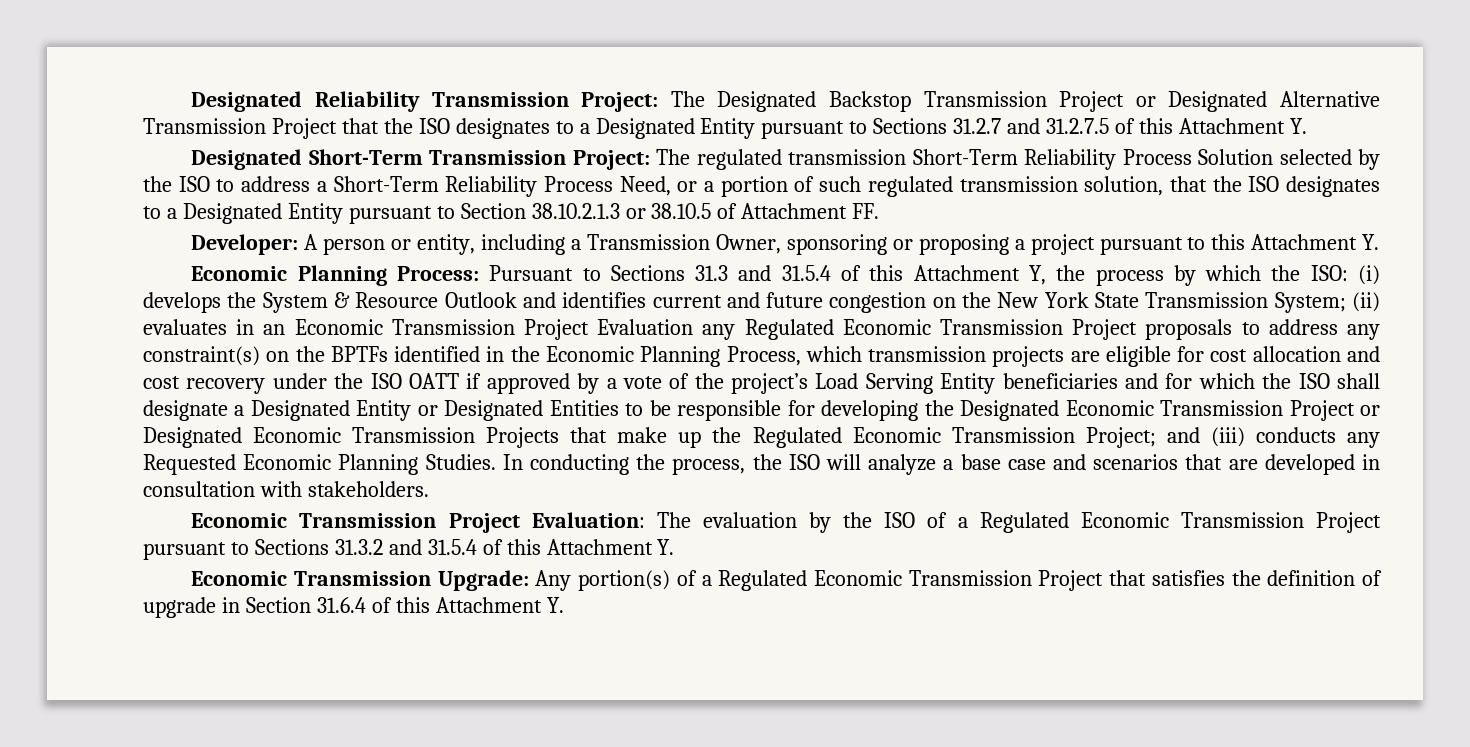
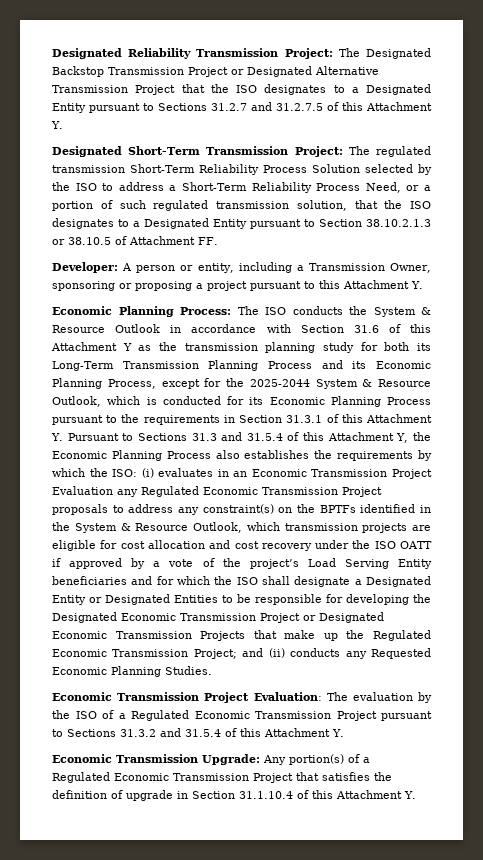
- Pursuant to Sections 31.3 and 31.5.4 of this Attachment Y, the process by which the ISO:
+ The ISO conducts the System & Resource Outlook in accordance with Section 31.6 of this Attachment Y as the transmission planning study for both its Long-Term Transmission Planning Process and its Economic Planning Process, except for the 2025-2044 System & Resource Outlook, which is conducted for its Economic Planning Process pursuant to the requirements in Section 31.3.1 of this Attachment Y. Pursuant to Sections 31.3 and 31.5.4 of this Attachment Y, the Economic Planning Process also establishes the requirements by which the ISO:
- (i) develops the System & Resource Outlook and identifies current and future congestion on the New York State Transmission System; (ii) evaluates in an Economic Transmission Project Evaluation any Regulated Economic Transmission Project proposals to address any constraint(s) on the BPTFs identified in the Economic Planning Process, which transmission projects are eligible for cost allocation and cost recovery under the ISO OATT if approved by a vote of the project’s Load Serving Entity beneficiaries and for which the ISO shall designate a Designated Entity or Designated Entities to be responsible for developing the Designated Economic Transmission Project or Designated Economic Transmission Projects that make up the Regulated Economic Transmission Project;
+ (i) evaluates in an Economic Transmission Project Evaluation any Regulated Economic Transmission Project proposals to address any constraint(s) on the BPTFs identified in the System & Resource Outlook, which transmission projects are eligible for cost allocation and cost recovery under the ISO OATT if approved by a vote of the project’s Load Serving Entity beneficiaries and for which the ISO shall designate a Designated Entity or Designated Entities to be responsible for developing the Designated Economic Transmission Project or Designated Economic Transmission Projects that make up the Regulated Economic Transmission Project;
- and (iii) conducts any Requested Economic Planning Studies. In conducting the process, the ISO will analyze a base case and scenarios that are developed in consultation with stakeholders.
+ and (ii) conducts any Requested Economic Planning Studies.
- Economic Transmission Upgrade: Any portion(s) of a Regulated Economic Transmission Project that satisfies the definition of upgrade in Section 31.6.4 of this Attachment Y.
+ Economic Transmission Upgrade: Any portion(s) of a Regulated Economic Transmission Project that satisfies the definition of upgrade in Section 31.1.10.4 of this Attachment Y.

